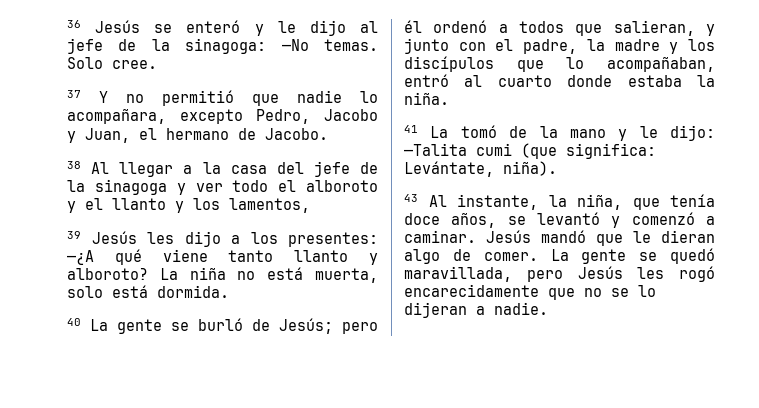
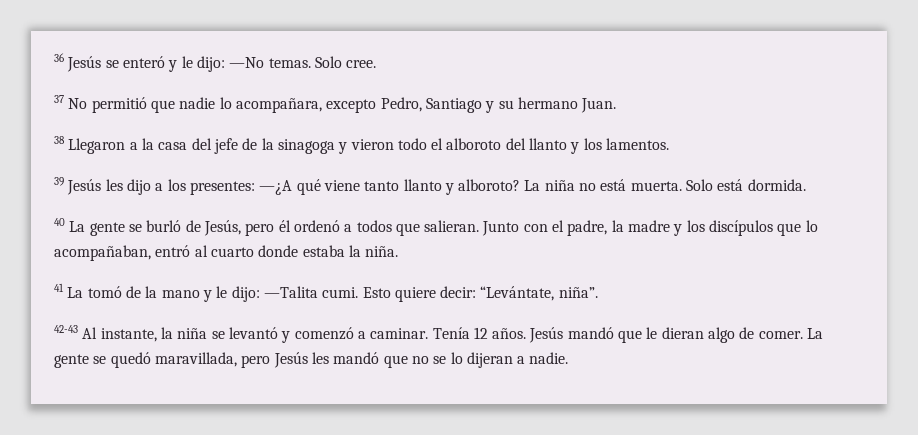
- 36 Jesús se enteró y le dijo al jefe de la sinagoga: —No temas.
+ 36 Jesús se enteró y le dijo: —No temas.
- 37 Y no permitió que nadie lo acompañara, excepto Pedro, Jacobo y Juan, el hermano de Jacobo.
+ 37 No permitió que nadie lo acompañara, excepto Pedro, Santiago y su hermano Juan.
- 38 Al llegar a la casa del jefe de la sinagoga y ver todo el alboroto y el llanto y los lamentos,
+ 38 Llegaron a la casa del jefe de la sinagoga y vieron todo el alboroto del llanto y los lamentos.
- La niña no está muerta, solo está dormida.
+ La niña no está muerta. Solo está dormida.
- 40 La gente se burló de Jesús; pero él ordenó a todos que salieran, y junto con el padre, la madre y los discípulos que lo acompañaban, entró al cuarto donde estaba la niña.
+ 40 La gente se burló de Jesús, pero él ordenó a todos que salieran. Junto con el padre, la madre y los discípulos que lo acompañaban, entró al cuarto donde estaba la niña.
- 41 La tomó de la mano y le dijo: —Talita cumi (que significa: Levántate, niña).
- 43 Al instante, la niña, que tenía doce años, se levantó y comenzó a caminar.
+ 41 La tomó de la mano y le dijo: —Talita cumi. Esto quiere decir: “Levántate, niña”.
+ 42-43 Al instante, la niña se levantó y comenzó a caminar.
+ Tenía 12 años.
- La gente se quedó maravillada, pero Jesús les rogó encarecidamente que no se lo dijeran a nadie.
+ La gente se quedó maravillada, pero Jesús les mandó que no se lo dijeran a nadie.

